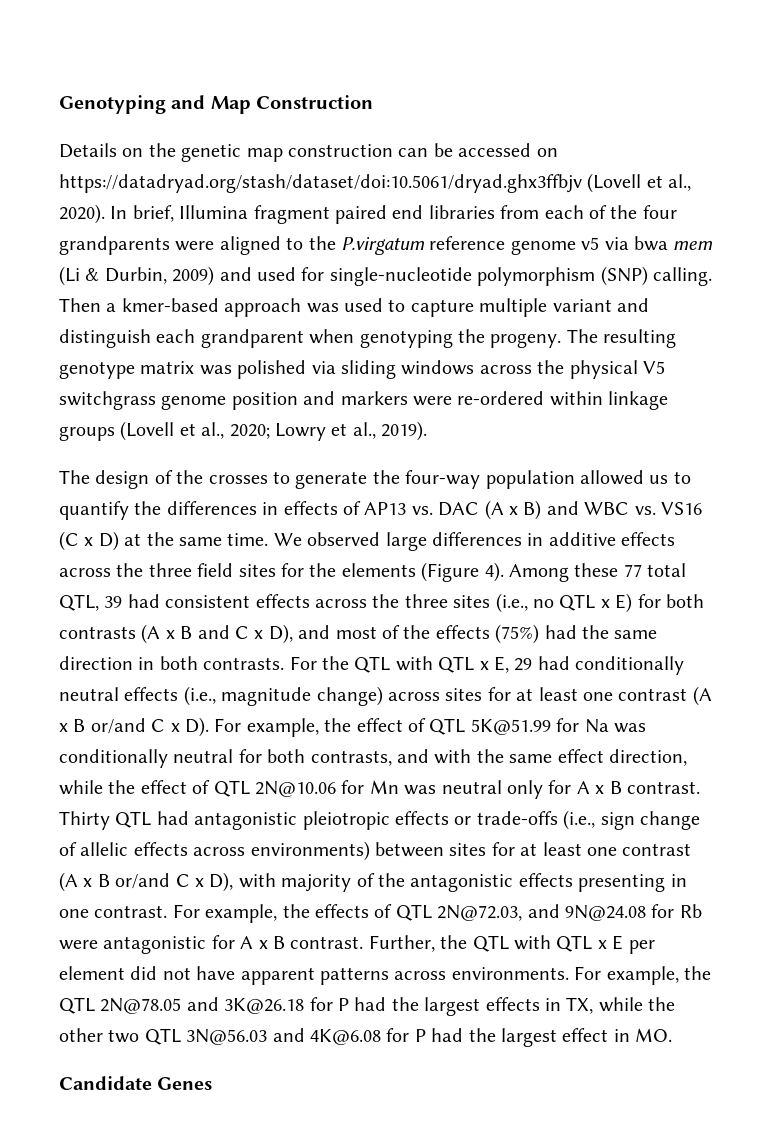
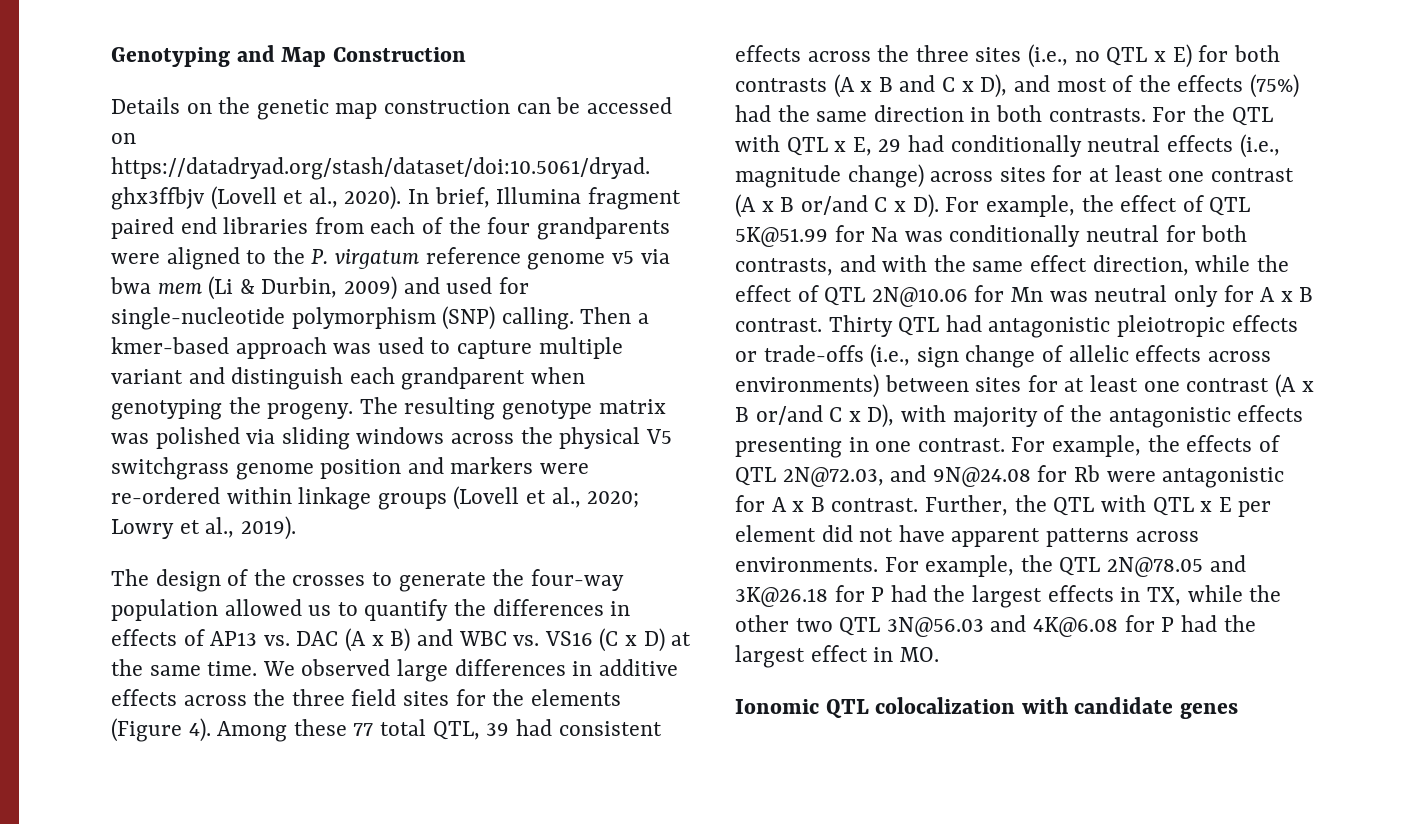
- In brief, Illumina fragment paired end libraries from each of the four grandparents were aligned to the P.virgatum reference genome v5 via bwa mem (Li & Durbin, 2009) and used for single-nucleotide polymorphism (SNP) calling.
+ In brief, Illumina fragment paired end libraries from each of the four grandparents were aligned to the P. virgatum reference genome v5 via bwa mem (Li & Durbin, 2009) and used for single-nucleotide polymorphism (SNP) calling.
- Candidate Genes
+ Ionomic QTL colocalization with candidate genes

